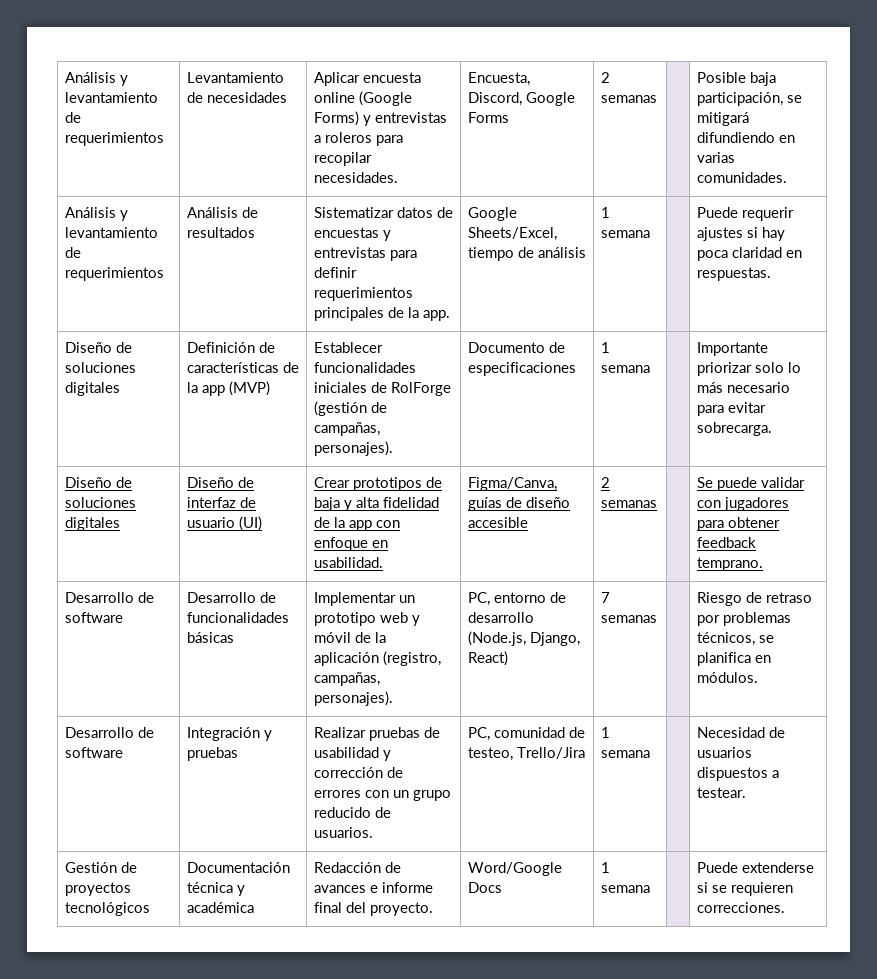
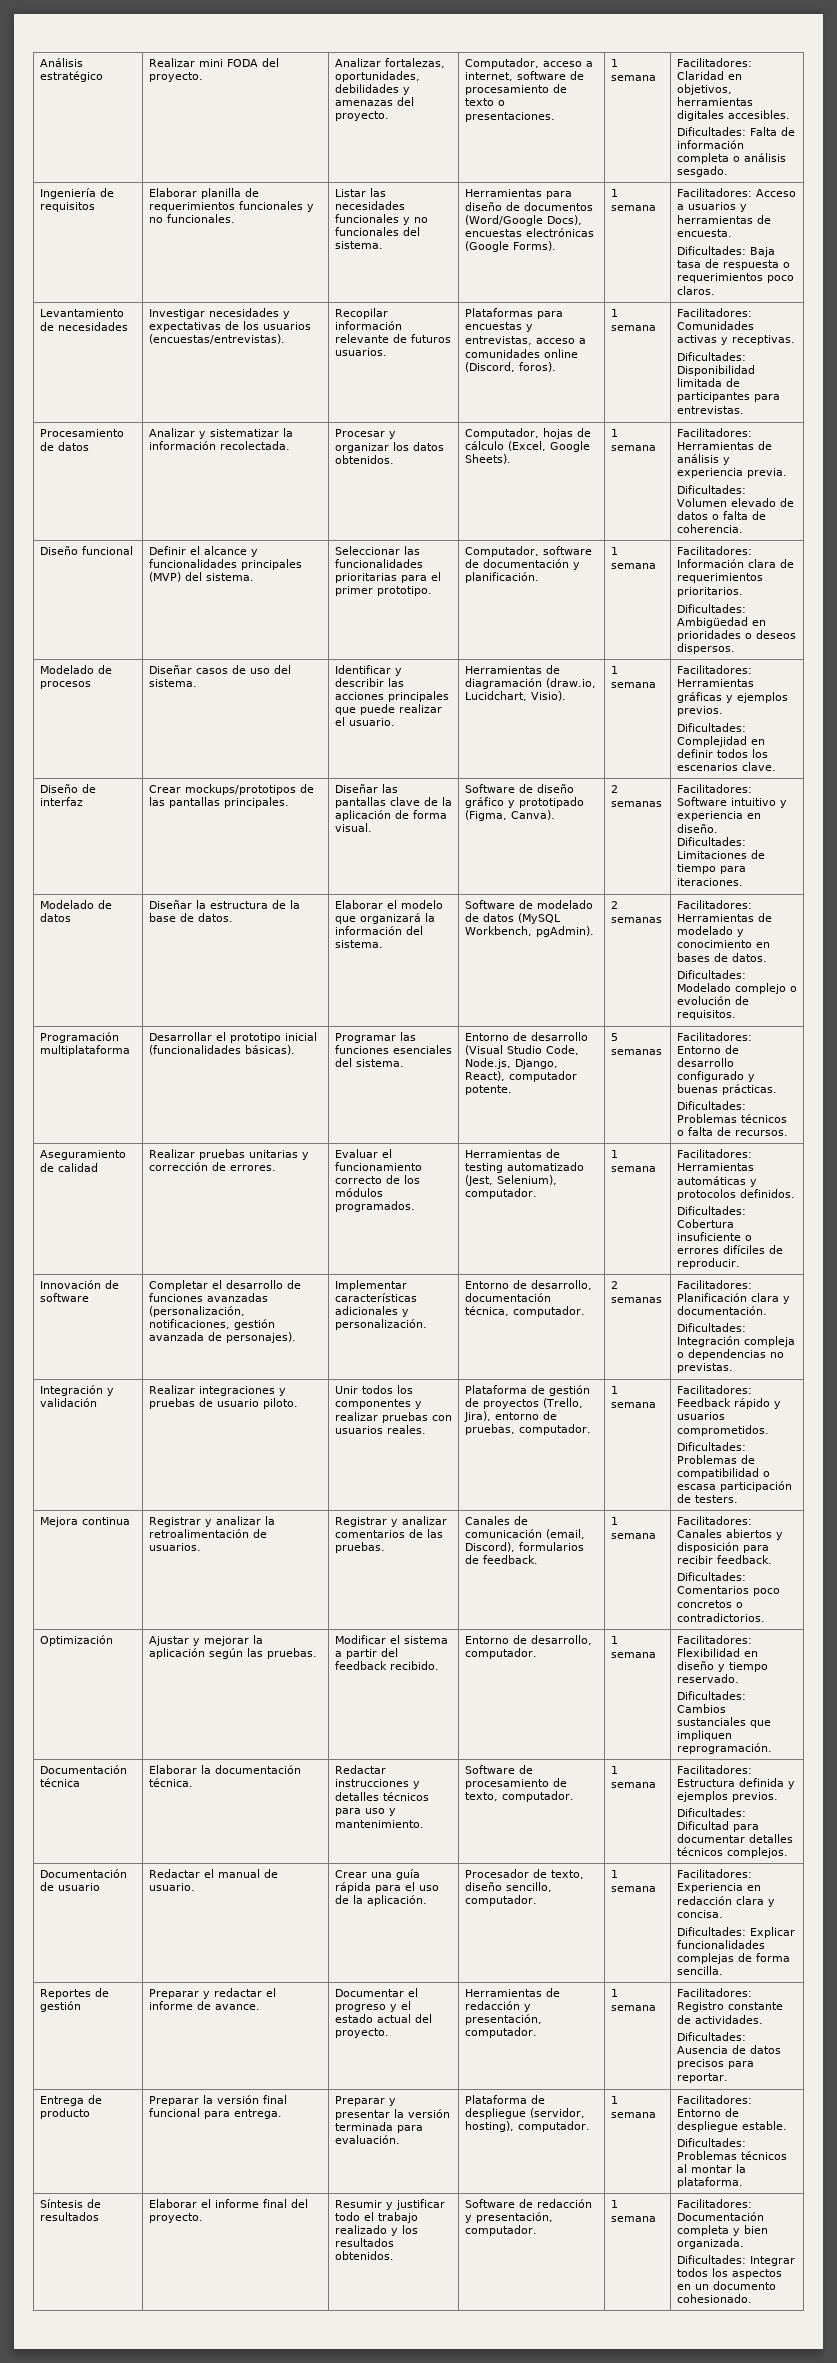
- Análisis y levantamiento de requerimientos | Levantamiento de necesidades | Aplicar encuesta online (Google Forms) y entrevistas a roleros para recopilar necesidades. | Encuesta, Discord, Google Forms | 2 semanas | | Posible baja participación, se mitigará difundiendo en varias comunidades.
- Análisis y levantamiento de requerimientos | Análisis de resultados | Sistematizar datos de encuestas y entrevistas para definir requerimientos principales de la app. | Google Sheets/Excel, tiempo de análisis | 1 semana | | Puede requerir ajustes si hay poca claridad en respuestas.
- Diseño de soluciones digitales | Definición de características de la app (MVP) | Establecer funcionalidades iniciales de RolForge (gestión de campañas, personajes). | Documento de especificaciones | 1 semana | | Importante priorizar solo lo más necesario para evitar sobrecarga.
- Diseño de soluciones digitales | Diseño de interfaz de usuario (UI) | Crear prototipos de baja y alta fidelidad de la app con enfoque en usabilidad. | Figma/Canva, guías de diseño accesible | 2 semanas | | Se puede validar con jugadores para obtener feedback temprano.
- Desarrollo de software | Desarrollo de funcionalidades básicas | Implementar un prototipo web y móvil de la aplicación (registro, campañas, personajes). | PC, entorno de desarrollo (Node.js, Django, React) | 7 semanas | | Riesgo de retraso por problemas técnicos, se planifica en módulos.
- Desarrollo de software | Integración y pruebas | Realizar pruebas de usabilidad y corrección de errores con un grupo reducido de usuarios. | PC, comunidad de testeo, Trello/Jira | 1 semana | | Necesidad de usuarios dispuestos a testear.
- Gestión de proyectos tecnológicos | Documentación técnica y académica | Redacción de avances e informe final del proyecto. | Word/Google Docs | 1 semana | | Puede extenderse si se requieren correcciones.
+ Análisis estratégico | Realizar mini FODA del proyecto. | Analizar fortalezas, oportunidades, debilidades y amenazas del proyecto. | Computador, acceso a internet, software de procesamiento de texto o presentaciones. | 1 semana | Facilitadores: Claridad en objetivos, herramientas digitales accesibles.
+ Dificultades: Falta de información completa o análisis sesgado.
+ Ingeniería de requisitos | Elaborar planilla de requerimientos funcionales y no funcionales. | Listar las necesidades funcionales y no funcionales del sistema. | Herramientas para diseño de documentos (Word/Google Docs), encuestas electrónicas (Google Forms). | 1 semana | Facilitadores: Acceso a usuarios y herramientas de encuesta.
+ Dificultades: Baja tasa de respuesta o requerimientos poco claros.
+ Levantamiento de necesidades | Investigar necesidades y expectativas de los usuarios (encuestas/entrevistas). | Recopilar información relevante de futuros usuarios. | Plataformas para encuestas y entrevistas, acceso a comunidades online (Discord, foros). | 1 semana | Facilitadores: Comunidades activas y receptivas.
+ Dificultades: Disponibilidad limitada de participantes para entrevistas.
+ Procesamiento de datos | Analizar y sistematizar la información recolectada. | Procesar y organizar los datos obtenidos. | Computador, hojas de cálculo (Excel, Google Sheets). | 1 semana | Facilitadores: Herramientas de análisis y experiencia previa.
+ Dificultades: Volumen elevado de datos o falta de coherencia.
+ Diseño funcional | Definir el alcance y funcionalidades principales (MVP) del sistema. | Seleccionar las funcionalidades prioritarias para el primer prototipo. | Computador, software de documentación y planificación. | 1 semana | Facilitadores: Información clara de requerimientos prioritarios.
+ Dificultades: Ambigüedad en prioridades o deseos dispersos.
+ Modelado de procesos | Diseñar casos de uso del sistema. | Identificar y describir las acciones principales que puede realizar el usuario. | Herramientas de diagramación (draw.io, Lucidchart, Visio). | 1 semana | Facilitadores: Herramientas gráficas y ejemplos previos.
+ Dificultades: Complejidad en definir todos los escenarios clave.
+ Diseño de interfaz | Crear mockups/prototipos de las pantallas principales. | Diseñar las pantallas clave de la aplicación de forma visual. | Software de diseño gráfico y prototipado (Figma, Canva). | 2 semanas | Facilitadores: Software intuitivo y experiencia en diseño.
+ Dificultades: Limitaciones de tiempo para iteraciones.
+ Modelado de datos | Diseñar la estructura de la base de datos. | Elaborar el modelo que organizará la información del sistema. | Software de modelado de datos (MySQL Workbench, pgAdmin). | 2 semanas | Facilitadores: Herramientas de modelado y conocimiento en bases de datos.
+ Dificultades: Modelado complejo o evolución de requisitos.
+ Programación multiplataforma | Desarrollar el prototipo inicial (funcionalidades básicas). | Programar las funciones esenciales del sistema. | Entorno de desarrollo (Visual Studio Code, Node.js, Django, React), computador potente. | 5 semanas | Facilitadores: Entorno de desarrollo configurado y buenas prácticas.
+ Dificultades: Problemas técnicos o falta de recursos.
+ Aseguramiento de calidad | Realizar pruebas unitarias y corrección de errores. | Evaluar el funcionamiento correcto de los módulos programados. | Herramientas de testing automatizado (Jest, Selenium), computador. | 1 semana | Facilitadores: Herramientas automáticas y protocolos definidos.
+ Dificultades: Cobertura insuficiente o errores difíciles de reproducir.
+ Innovación de software | Completar el desarrollo de funciones avanzadas (personalización, notificaciones, gestión avanzada de personajes). | Implementar características adicionales y personalización. | Entorno de desarrollo, documentación técnica, computador. | 2 semanas | Facilitadores: Planificación clara y documentación.
+ Dificultades: Integración compleja o dependencias no previstas.
+ Integración y validación | Realizar integraciones y pruebas de usuario piloto. | Unir todos los componentes y realizar pruebas con usuarios reales. | Plataforma de gestión de proyectos (Trello, Jira), entorno de pruebas, computador. | 1 semana | Facilitadores: Feedback rápido y usuarios comprometidos.
+ Dificultades: Problemas de compatibilidad o escasa participación de testers.
+ Mejora continua | Registrar y analizar la retroalimentación de usuarios. | Registrar y analizar comentarios de las pruebas. | Canales de comunicación (email, Discord), formularios de feedback. | 1 semana | Facilitadores: Canales abiertos y disposición para recibir feedback.
+ Dificultades: Comentarios poco concretos o contradictorios.
+ Optimización | Ajustar y mejorar la aplicación según las pruebas. | Modificar el sistema a partir del feedback recibido. | Entorno de desarrollo, computador. | 1 semana | Facilitadores: Flexibilidad en diseño y tiempo reservado.
+ Dificultades: Cambios sustanciales que impliquen reprogramación.
+ Documentación técnica | Elaborar la documentación técnica. | Redactar instrucciones y detalles técnicos para uso y mantenimiento. | Software de procesamiento de texto, computador. | 1 semana | Facilitadores: Estructura definida y ejemplos previos.
+ Dificultades: Dificultad para documentar detalles técnicos complejos.
+ Documentación de usuario | Redactar el manual de usuario. | Crear una guía rápida para el uso de la aplicación. | Procesador de texto, diseño sencillo, computador. | 1 semana | Facilitadores: Experiencia en redacción clara y concisa.
+ Dificultades: Explicar funcionalidades complejas de forma sencilla.
+ Reportes de gestión | Preparar y redactar el informe de avance. | Documentar el progreso y el estado actual del proyecto. | Herramientas de redacción y presentación, computador. | 1 semana | Facilitadores: Registro constante de actividades.
+ Dificultades: Ausencia de datos precisos para reportar.
+ Entrega de producto | Preparar la versión final funcional para entrega. | Preparar y presentar la versión terminada para evaluación. | Plataforma de despliegue (servidor, hosting), computador. | 1 semana | Facilitadores: Entorno de despliegue estable.
+ Dificultades: Problemas técnicos al montar la plataforma.
+ Síntesis de resultados | Elaborar el informe final del proyecto. | Resumir y justificar todo el trabajo realizado y los resultados obtenidos. | Software de redacción y presentación, computador. | 1 semana | Facilitadores: Documentación completa y bien organizada.
+ Dificultades: Integrar todos los aspectos en un documento cohesionado.

